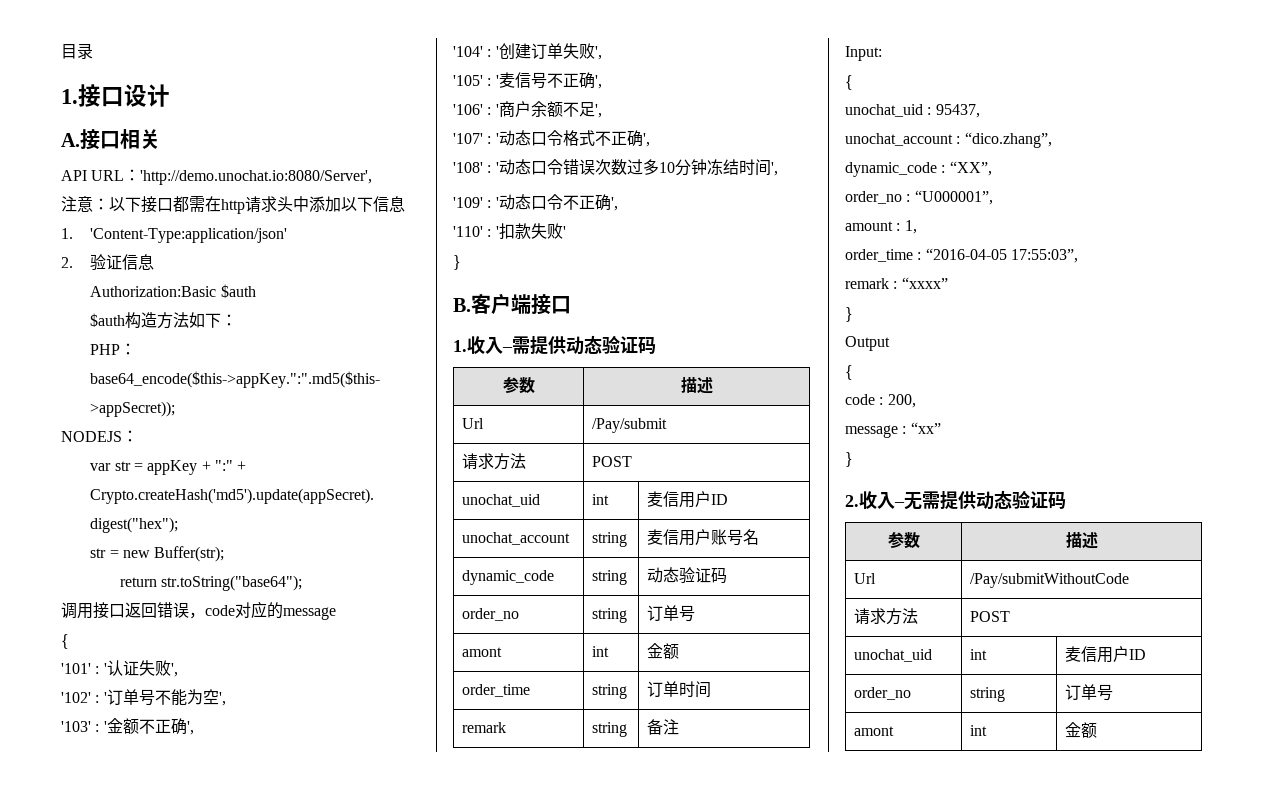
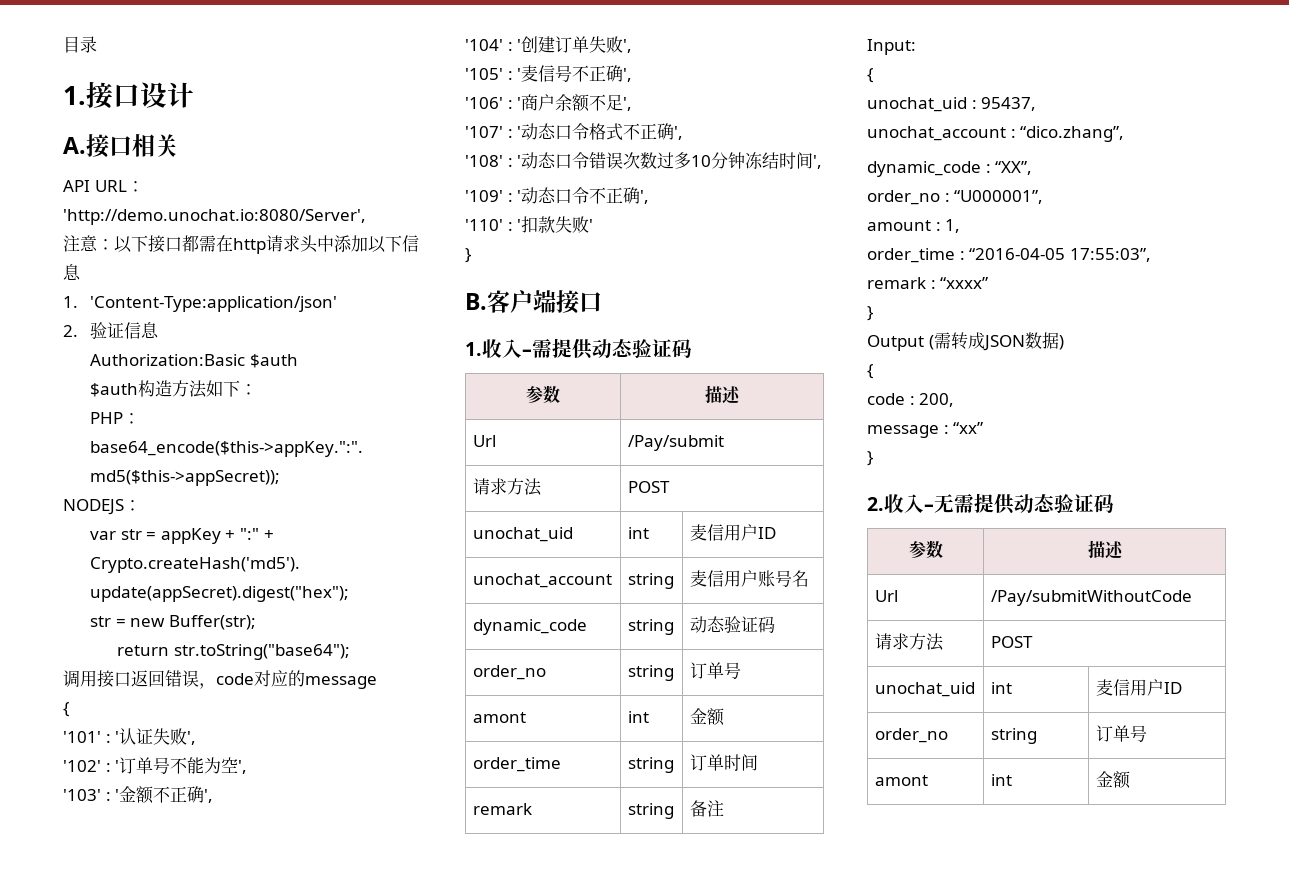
- Output
+ Output (需转成JSON数据)

